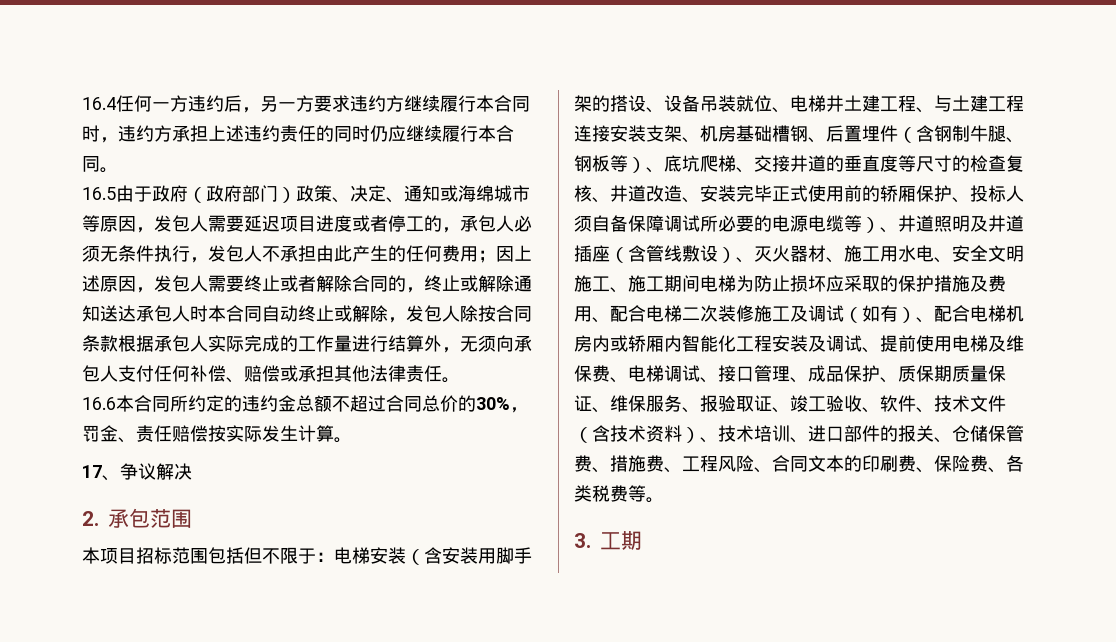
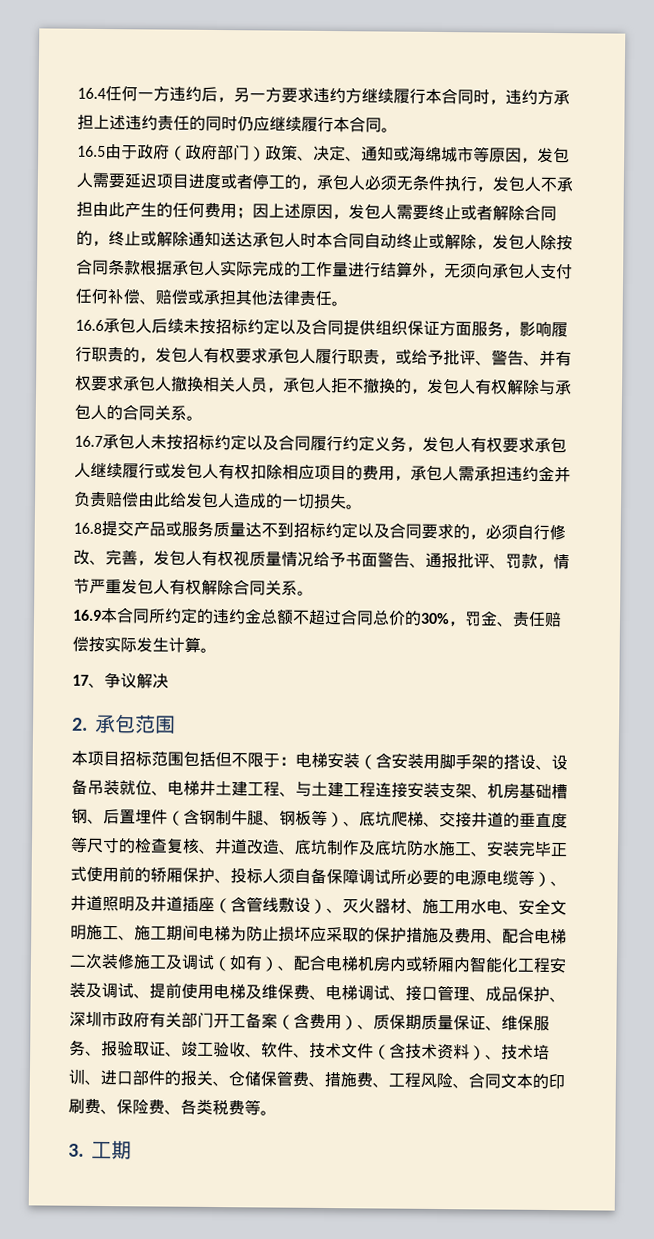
- 16.6本合同所约定的违约金总额不超过合同总价的30%，罚金、责任赔偿按实际发生计算。
+ 16.6承包人后续未按招标约定以及合同提供组织保证方面服务，影响履行职责的，发包人有权要求承包人履行职责，或给予批评、警告、并有权要求承包人撤换相关人员，承包人拒不撤换的，发包人有权解除与承包人的合同关系。
+ 16.7承包人未按招标约定以及合同履行约定义务，发包人有权要求承包人继续履行或发包人有权扣除相应项目的费用，承包人需承担违约金并负责赔偿由此给发包人造成的一切损失。
+ 16.8提交产品或服务质量达不到招标约定以及合同要求的，必须自行修改、完善，发包人有权视质量情况给予书面警告、通报批评、罚款，情节严重发包人有权解除合同关系。
+ 16.9本合同所约定的违约金总额不超过合同总价的30%，罚金、责任赔偿按实际发生计算。
- 电梯安装（含安装用脚手架的搭设、设备吊装就位、电梯井土建工程、与土建工程连接安装支架、机房基础槽钢、后置埋件（含钢制牛腿、钢板等）、底坑爬梯、交接井道的垂直度等尺寸的检查复核、井道改造、安装完毕正式使用前的轿厢保护、投标人须自备保障调试所必要的电源电缆等）、井道照明及井道插座（含管线敷设）、灭火器材、施工用水电、安全文明施工、施工期间电梯为防止损坏应采取的保护措施及费用、配合电梯二次装修施工及调试（如有）、配合电梯机房内或轿厢内智能化工程安装及调试、提前使用电梯及维保费、电梯调试、接口管理、成品保护、质保期质量保证、维保服务、报验取证、竣工验收、软件、技术文件（含技术资料）、技术培训、进口部件的报关、仓储保管费、措施费、工程风险、合同文本的印刷费、保险费、各类税费等。
+ 电梯安装（含安装用脚手架的搭设、设备吊装就位、电梯井土建工程、与土建工程连接安装支架、机房基础槽钢、后置埋件（含钢制牛腿、钢板等）、底坑爬梯、交接井道的垂直度等尺寸的检查复核、井道改造、底坑制作及底坑防水施工、安装完毕正式使用前的轿厢保护、投标人须自备保障调试所必要的电源电缆等）、井道照明及井道插座（含管线敷设）、灭火器材、施工用水电、安全文明施工、施工期间电梯为防止损坏应采取的保护措施及费用、配合电梯二次装修施工及调试（如有）、配合电梯机房内或轿厢内智能化工程安装及调试、提前使用电梯及维保费、电梯调试、接口管理、成品保护、深圳市政府有关部门开工备案（含费用）、质保期质量保证、维保服务、报验取证、竣工验收、软件、技术文件（含技术资料）、技术培训、进口部件的报关、仓储保管费、措施费、工程风险、合同文本的印刷费、保险费、各类税费等。

